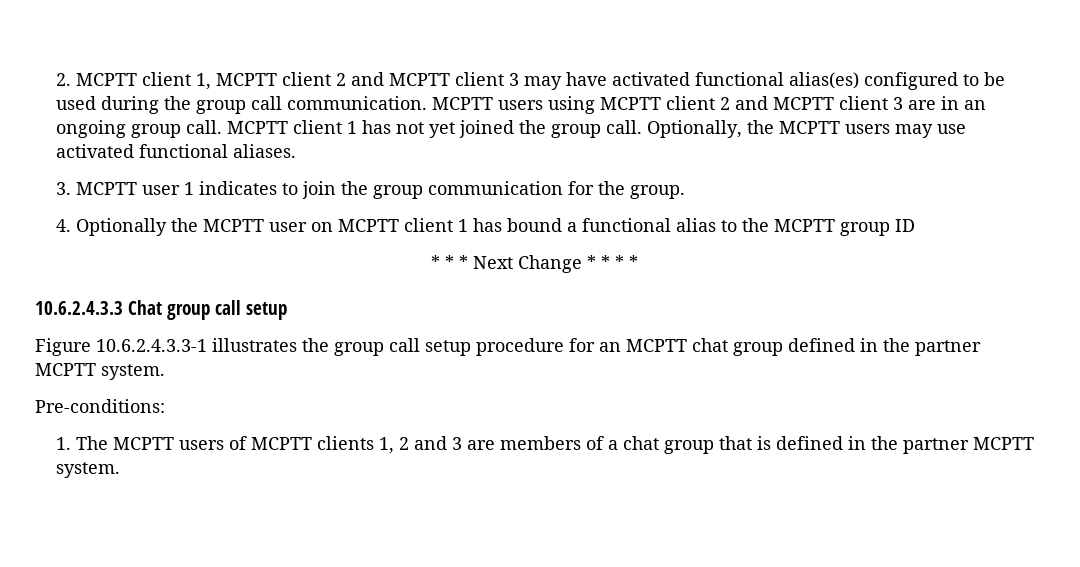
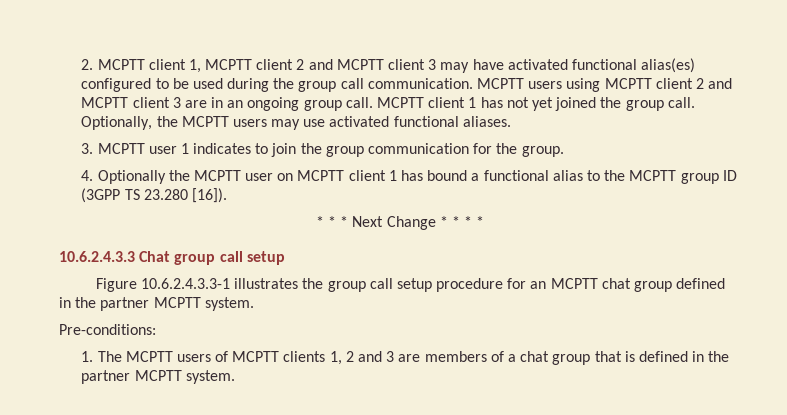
- 4. Optionally the MCPTT user on MCPTT client 1 has bound a functional alias to the MCPTT group ID
+ 4. Optionally the MCPTT user on MCPTT client 1 has bound a functional alias to the MCPTT group ID (3GPP TS 23.280 [16]).

